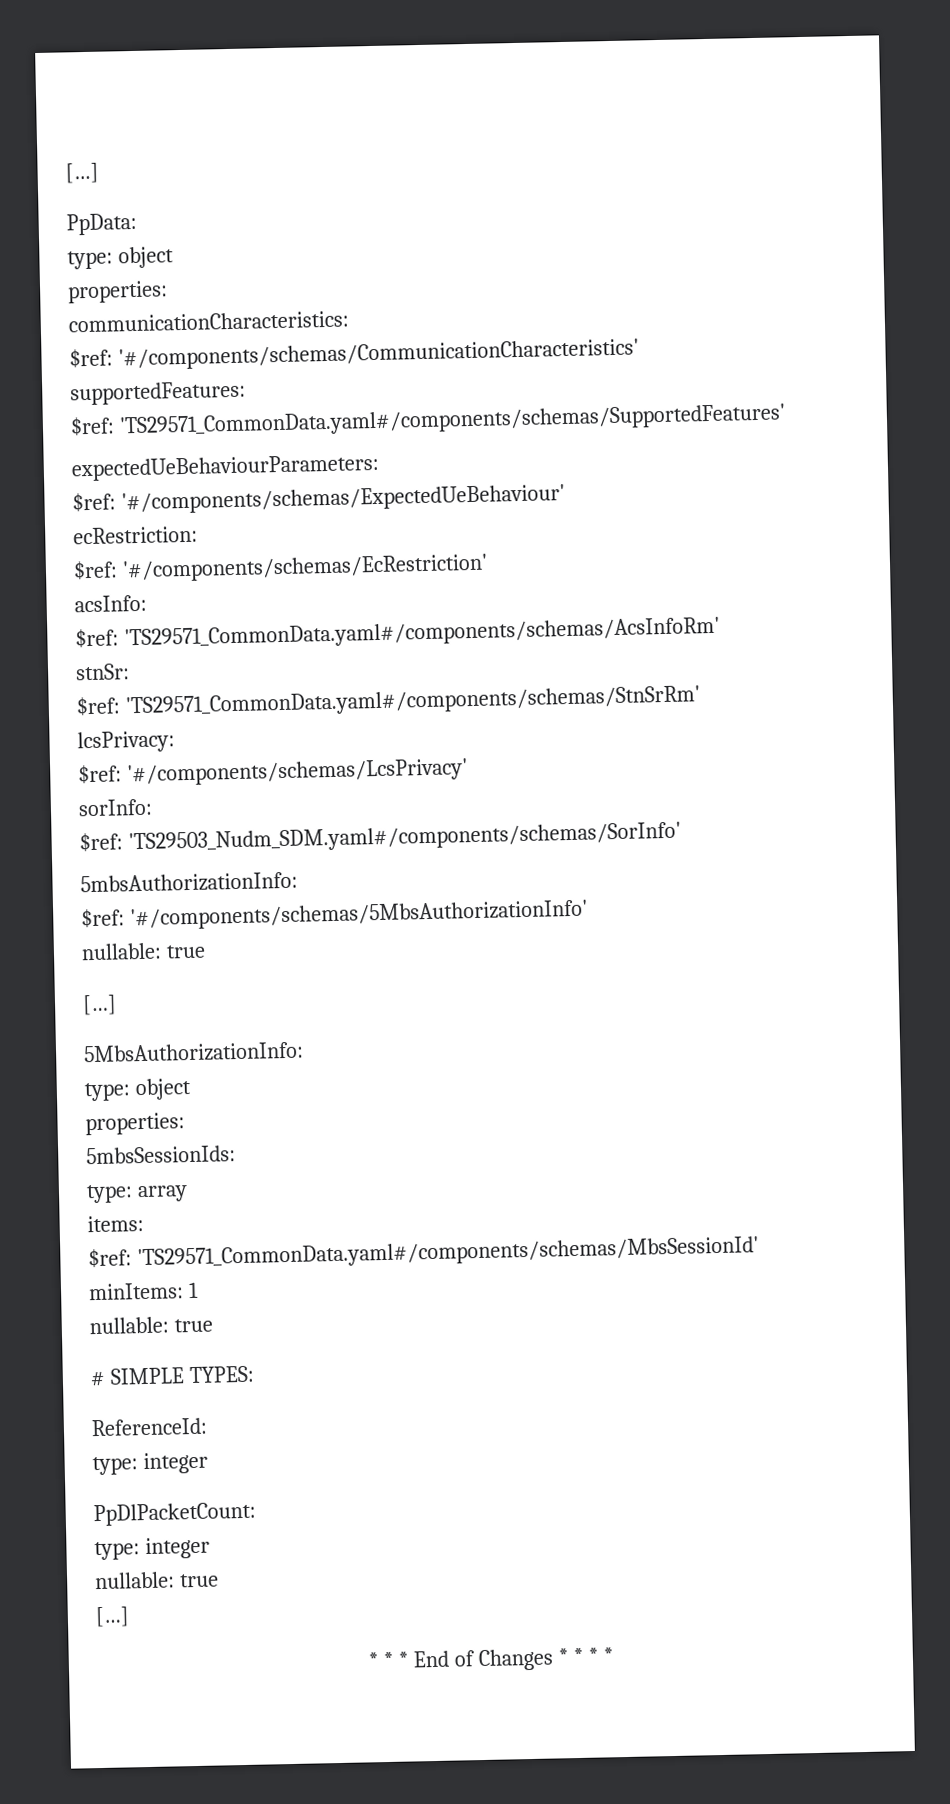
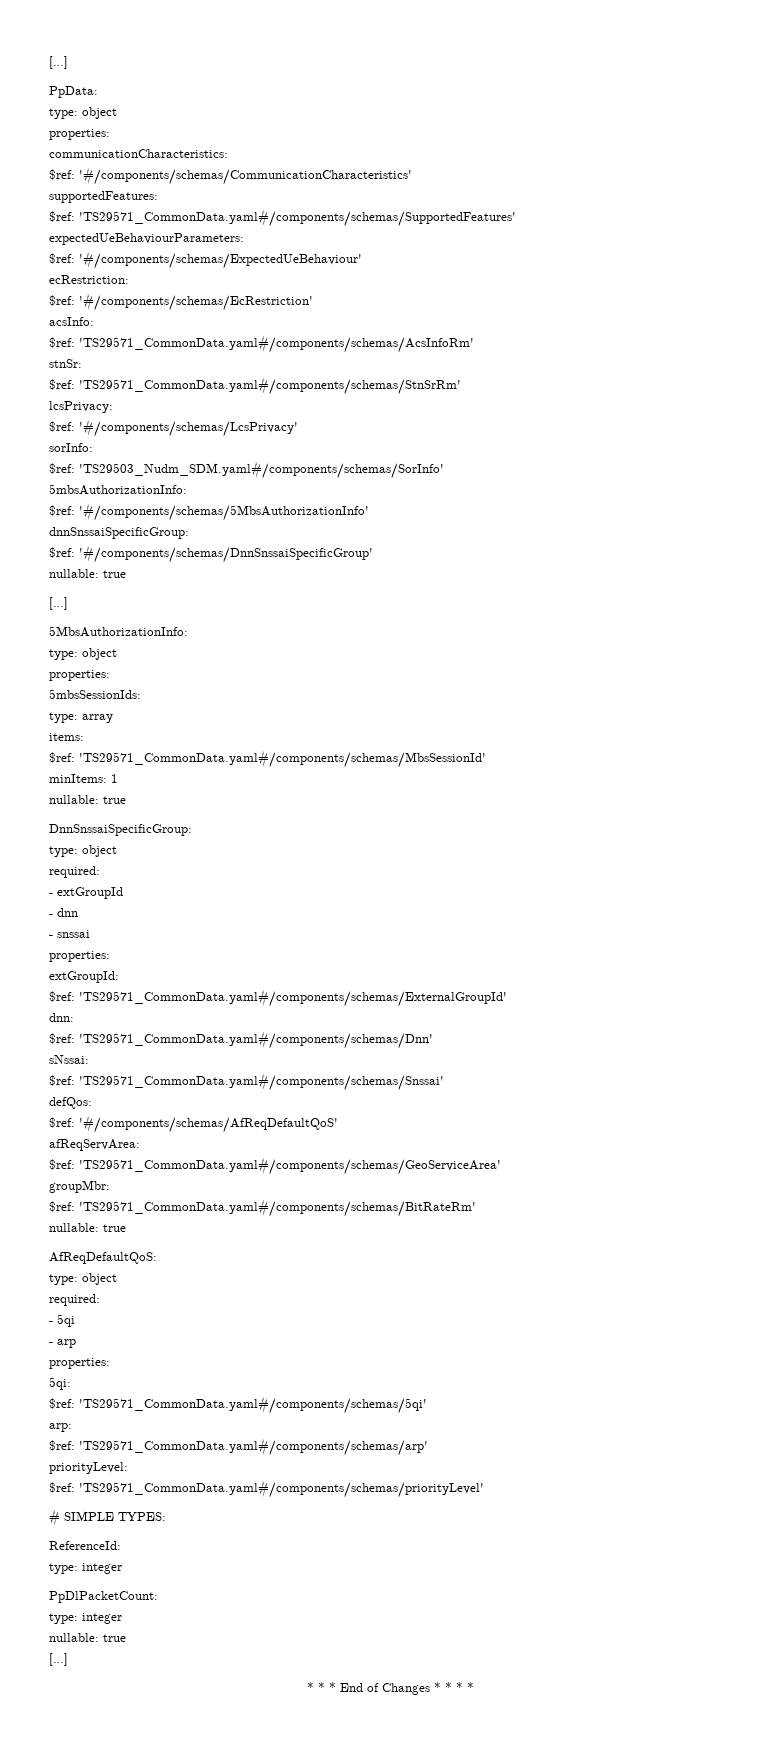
+ dnnSnssaiSpecificGroup:
+ $ref: '#/components/schemas/DnnSnssaiSpecificGroup'
+ DnnSnssaiSpecificGroup:
+ type: object
+ required:
+ - extGroupId
+ - dnn
+ - snssai
+ properties:
+ extGroupId:
+ $ref: 'TS29571_CommonData.yaml#/components/schemas/ExternalGroupId'
+ dnn:
+ $ref: 'TS29571_CommonData.yaml#/components/schemas/Dnn'
+ sNssai:
+ $ref: 'TS29571_CommonData.yaml#/components/schemas/Snssai'
+ defQos:
+ $ref: '#/components/schemas/AfReqDefaultQoS'
+ afReqServArea:
+ $ref: 'TS29571_CommonData.yaml#/components/schemas/GeoServiceArea'
+ groupMbr:
+ $ref: 'TS29571_CommonData.yaml#/components/schemas/BitRateRm'
+ nullable: true
+ AfReqDefaultQoS:
+ type: object
+ required:
+ - 5qi
+ - arp
+ properties:
+ 5qi:
+ $ref: 'TS29571_CommonData.yaml#/components/schemas/5qi'
+ arp:
+ $ref: 'TS29571_CommonData.yaml#/components/schemas/arp'
+ priorityLevel:
+ $ref: 'TS29571_CommonData.yaml#/components/schemas/priorityLevel'

